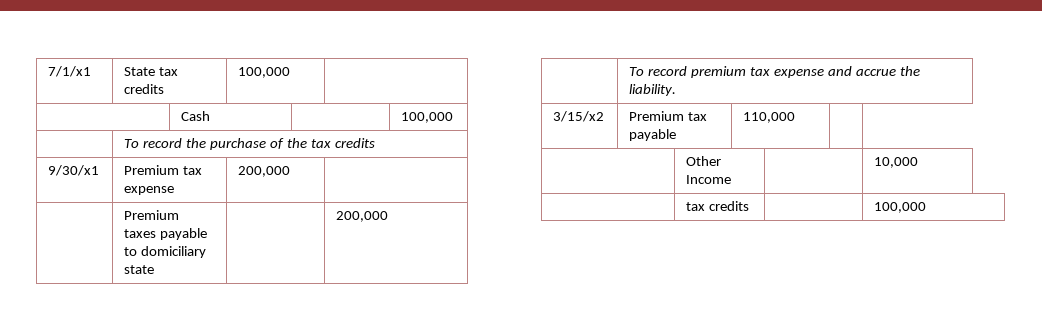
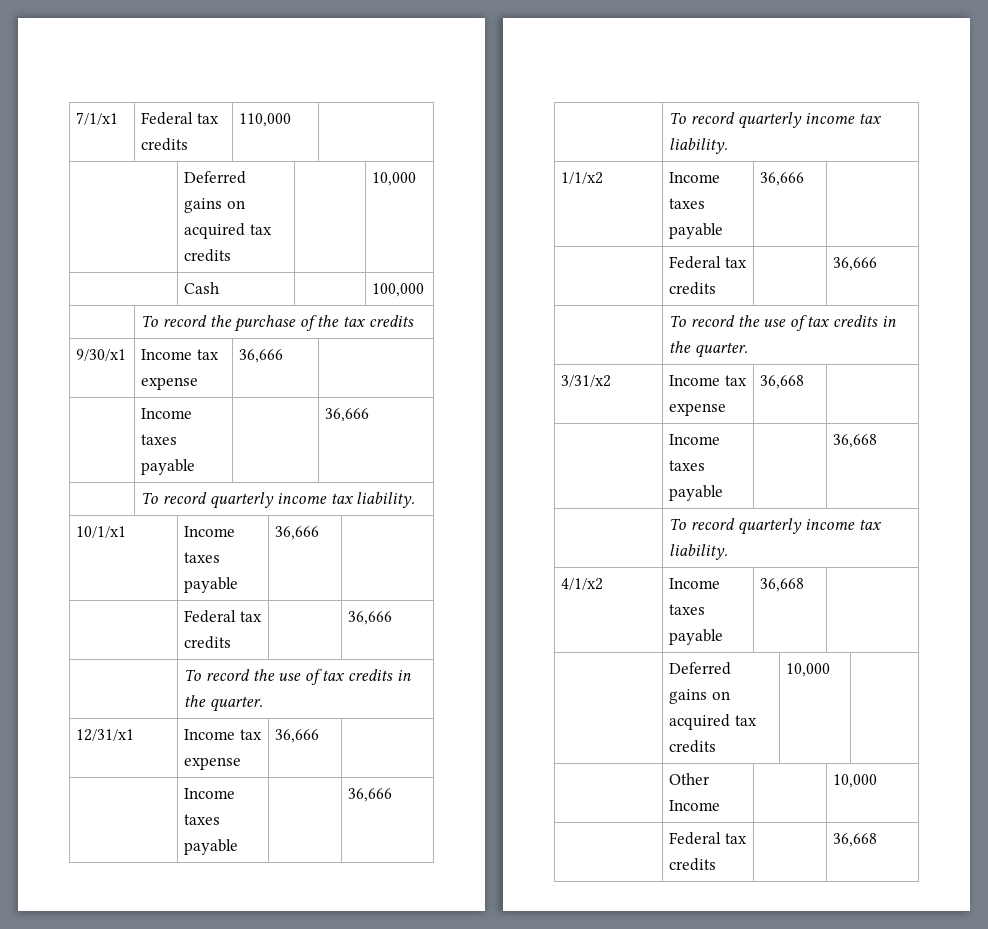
- 7/1/x1 | State tax credits | 100,000 |
+ 7/1/x1 | Federal tax credits | 110,000 |
+ | Deferred gains on acquired tax credits | | 10,000
- 9/30/x1 | Premium tax expense | 200,000 |
- | Premium taxes payable to domiciliary state | | 200,000
- | To record premium tax expense and accrue the liability.
- 3/15/x2 | Premium tax payable | 110,000 |
+ 9/30/x1 | Income tax expense | 36,666 |
+ | Income taxes payable | | 36,666
+ | To record quarterly income tax liability.
+ 10/1/x1 | Income taxes payable | 36,666 |
+ | Federal tax credits | | 36,666
+ | To record the use of tax credits in the quarter.
+ 12/31/x1 | Income tax expense | 36,666 |
+ | Income taxes payable | | 36,666
+ | To record quarterly income tax liability.
+ 1/1/x2 | Income taxes payable | 36,666 |
+ | Federal tax credits | | 36,666
+ | To record the use of tax credits in the quarter.
+ 3/31/x2 | Income tax expense | 36,668 |
+ | Income taxes payable | | 36,668
+ | To record quarterly income tax liability.
+ 4/1/x2 | Income taxes payable | 36,668 |
+ | Deferred gains on acquired tax credits | 10,000 |
- | tax credits | | 100,000
+ | Federal tax credits | | 36,668

